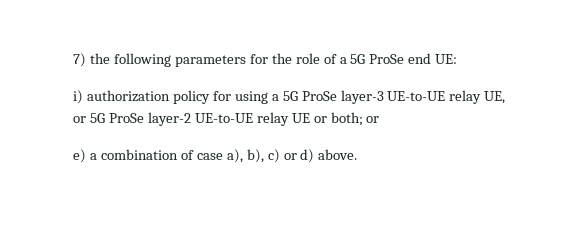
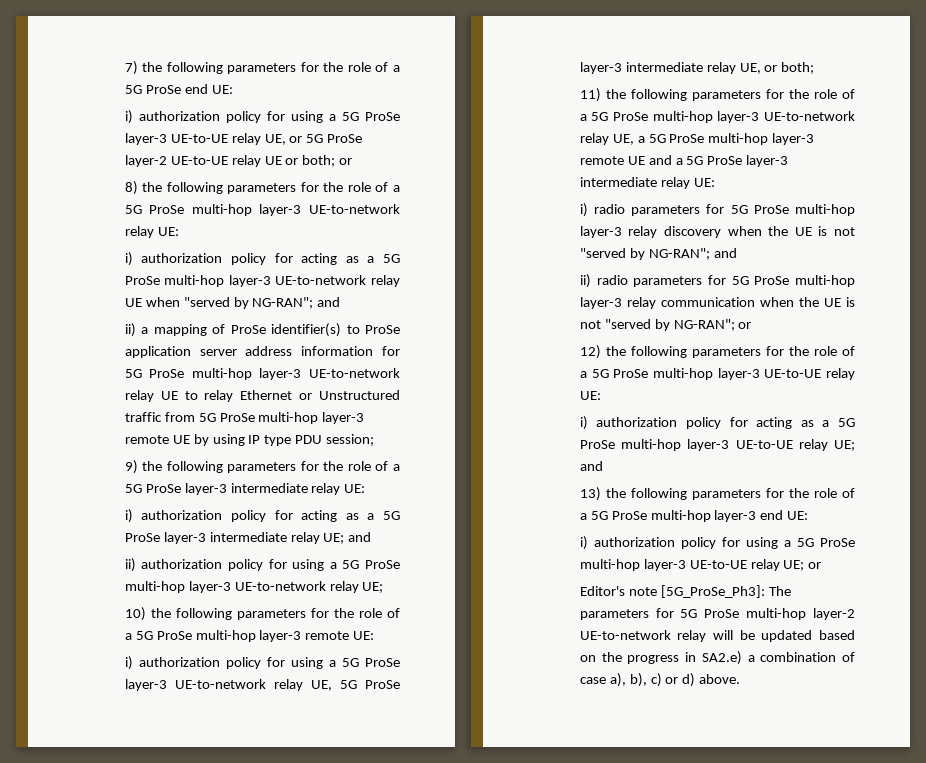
- e) a combination of case a), b), c) or d) above.
+ 8) the following parameters for the role of a 5G ProSe multi-hop layer-3 UE-to-network relay UE:
+ i) authorization policy for acting as a 5G ProSe multi-hop layer-3 UE-to-network relay UE when "served by NG-RAN"; and
+ ii) a mapping of ProSe identifier(s) to ProSe application server address information for 5G ProSe multi-hop layer-3 UE-to-network relay UE to relay Ethernet or Unstructured traffic from 5G ProSe multi-hop layer-3 remote UE by using IP type PDU session;
+ 9) the following parameters for the role of a 5G ProSe layer-3 intermediate relay UE:
+ i) authorization policy for acting as a 5G ProSe layer-3 intermediate relay UE; and
+ ii) authorization policy for using a 5G ProSe multi-hop layer-3 UE-to-network relay UE;
+ 10) the following parameters for the role of a 5G ProSe multi-hop layer-3 remote UE:
+ i) authorization policy for using a 5G ProSe layer-3 UE-to-network relay UE, 5G ProSe layer-3 intermediate relay UE, or both;
+ 11) the following parameters for the role of a 5G ProSe multi-hop layer-3 UE-to-network relay UE, a 5G ProSe multi-hop layer-3 remote UE and a 5G ProSe layer-3 intermediate relay UE:
+ i) radio parameters for 5G ProSe multi-hop layer-3 relay discovery when the UE is not "served by NG-RAN"; and
+ ii) radio parameters for 5G ProSe multi-hop layer-3 relay communication when the UE is not "served by NG-RAN"; or
+ 12) the following parameters for the role of a 5G ProSe multi-hop layer-3 UE-to-UE relay UE:
+ i) authorization policy for acting as a 5G ProSe multi-hop layer-3 UE-to-UE relay UE; and
+ 13) the following parameters for the role of a 5G ProSe multi-hop layer-3 end UE:
+ i) authorization policy for using a 5G ProSe multi-hop layer-3 UE-to-UE relay UE; or
+ Editor's note [5G_ProSe_Ph3]: The parameters for 5G ProSe multi-hop layer-2 UE-to-network relay will be updated based on the progress in SA2.e) a combination of case a), b), c) or d) above.

